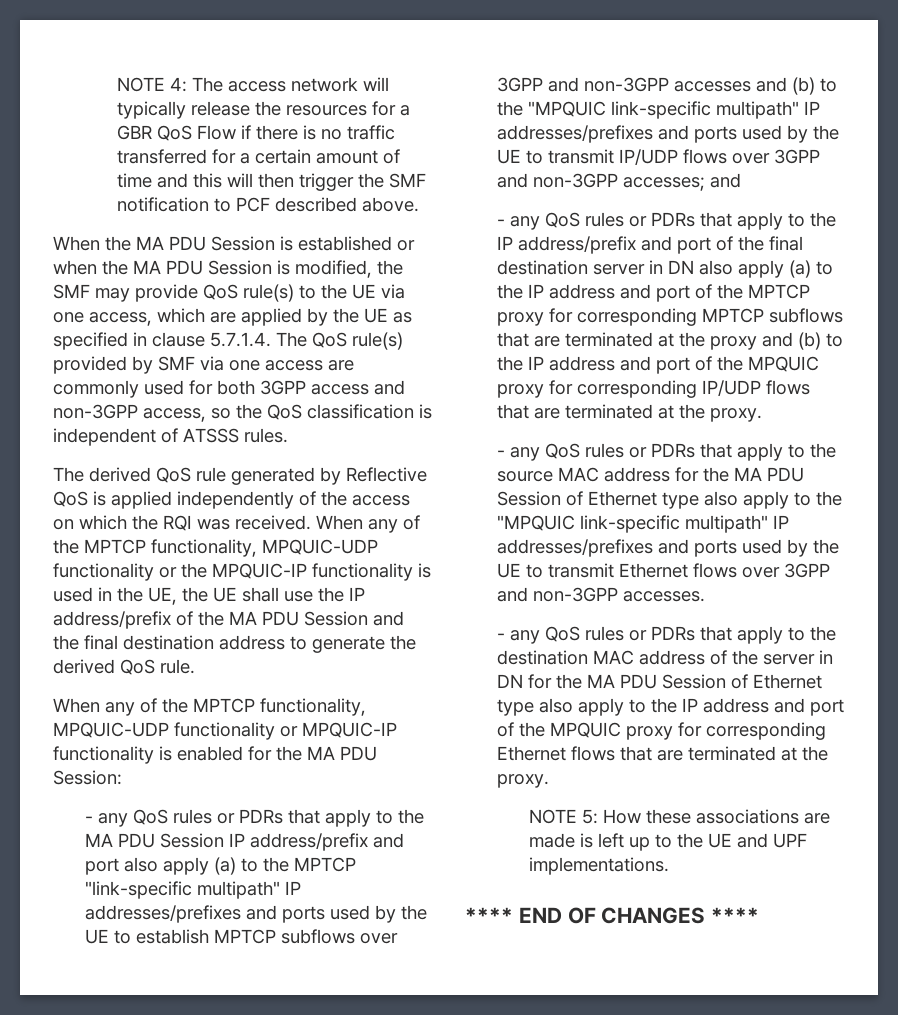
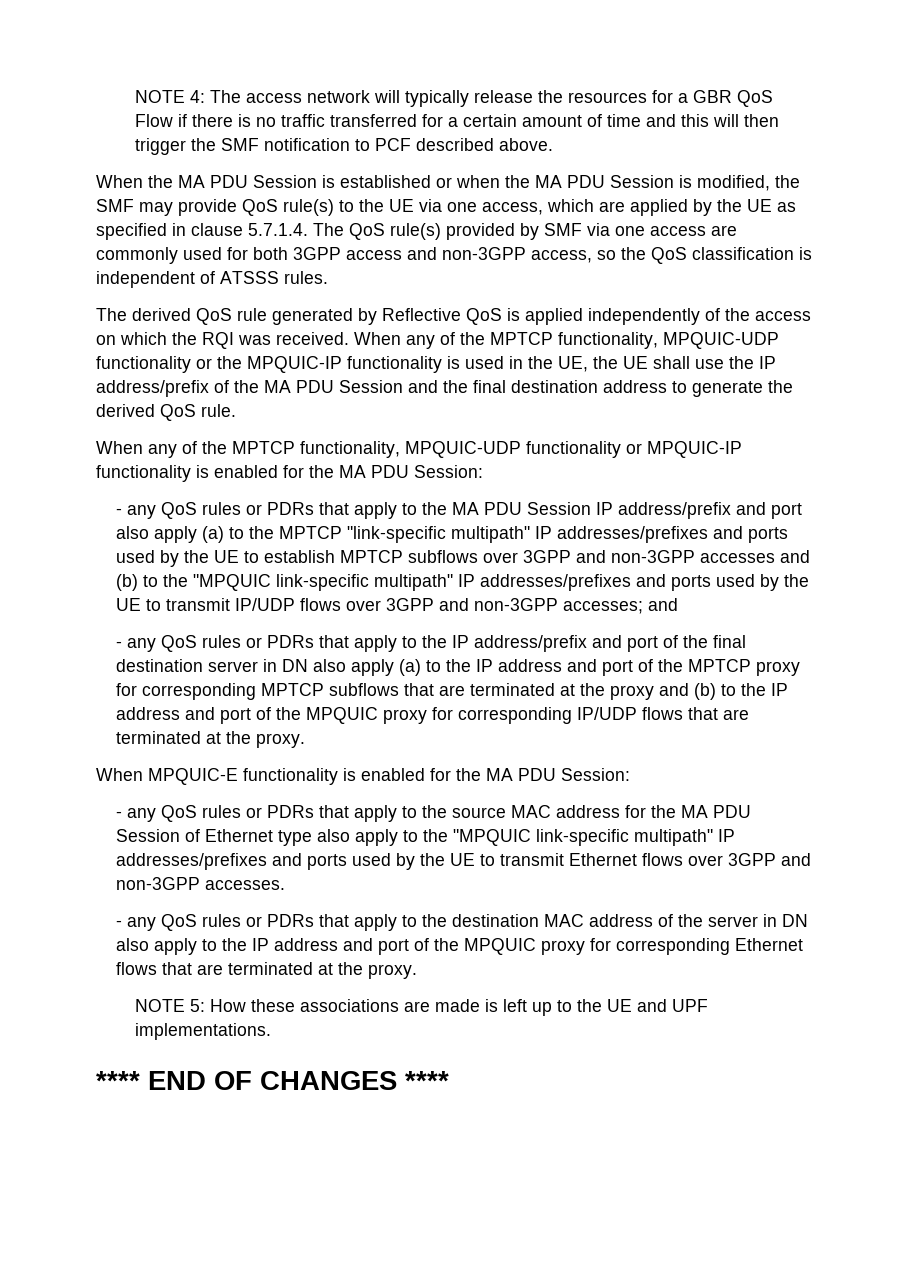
+ When MPQUIC-E functionality is enabled for the MA PDU Session:
- - any QoS rules or PDRs that apply to the destination MAC address of the server in DN for the MA PDU Session of Ethernet type also apply to the IP address and port of the MPQUIC proxy for corresponding Ethernet flows that are terminated at the proxy.
+ - any QoS rules or PDRs that apply to the destination MAC address of the server in DN also apply to the IP address and port of the MPQUIC proxy for corresponding Ethernet flows that are terminated at the proxy.

